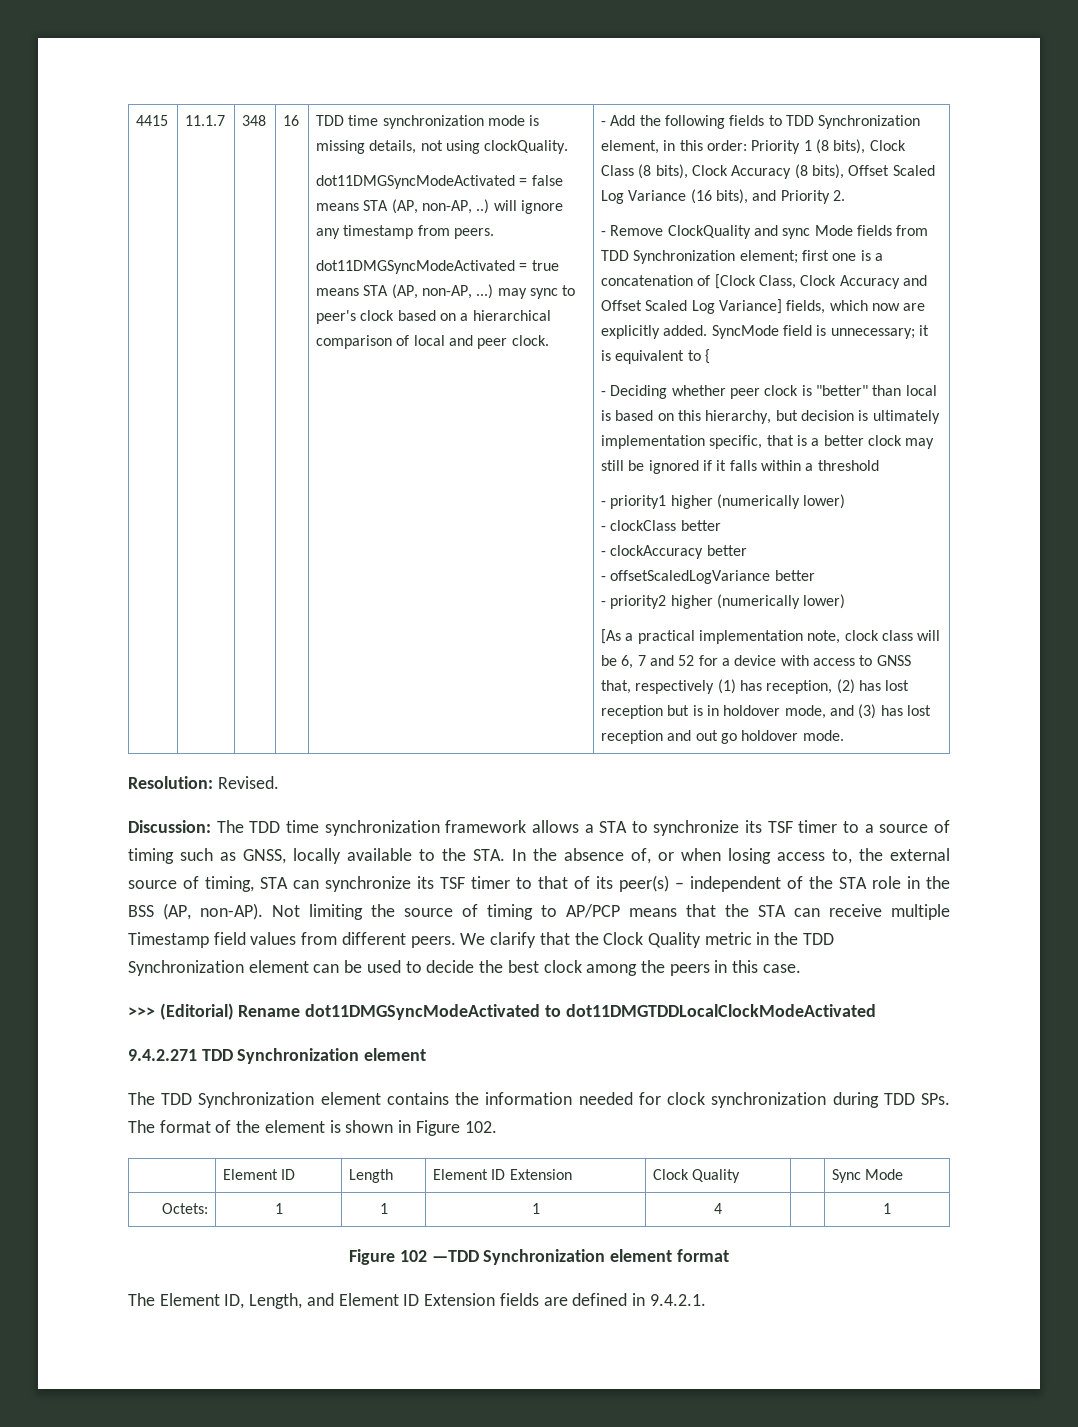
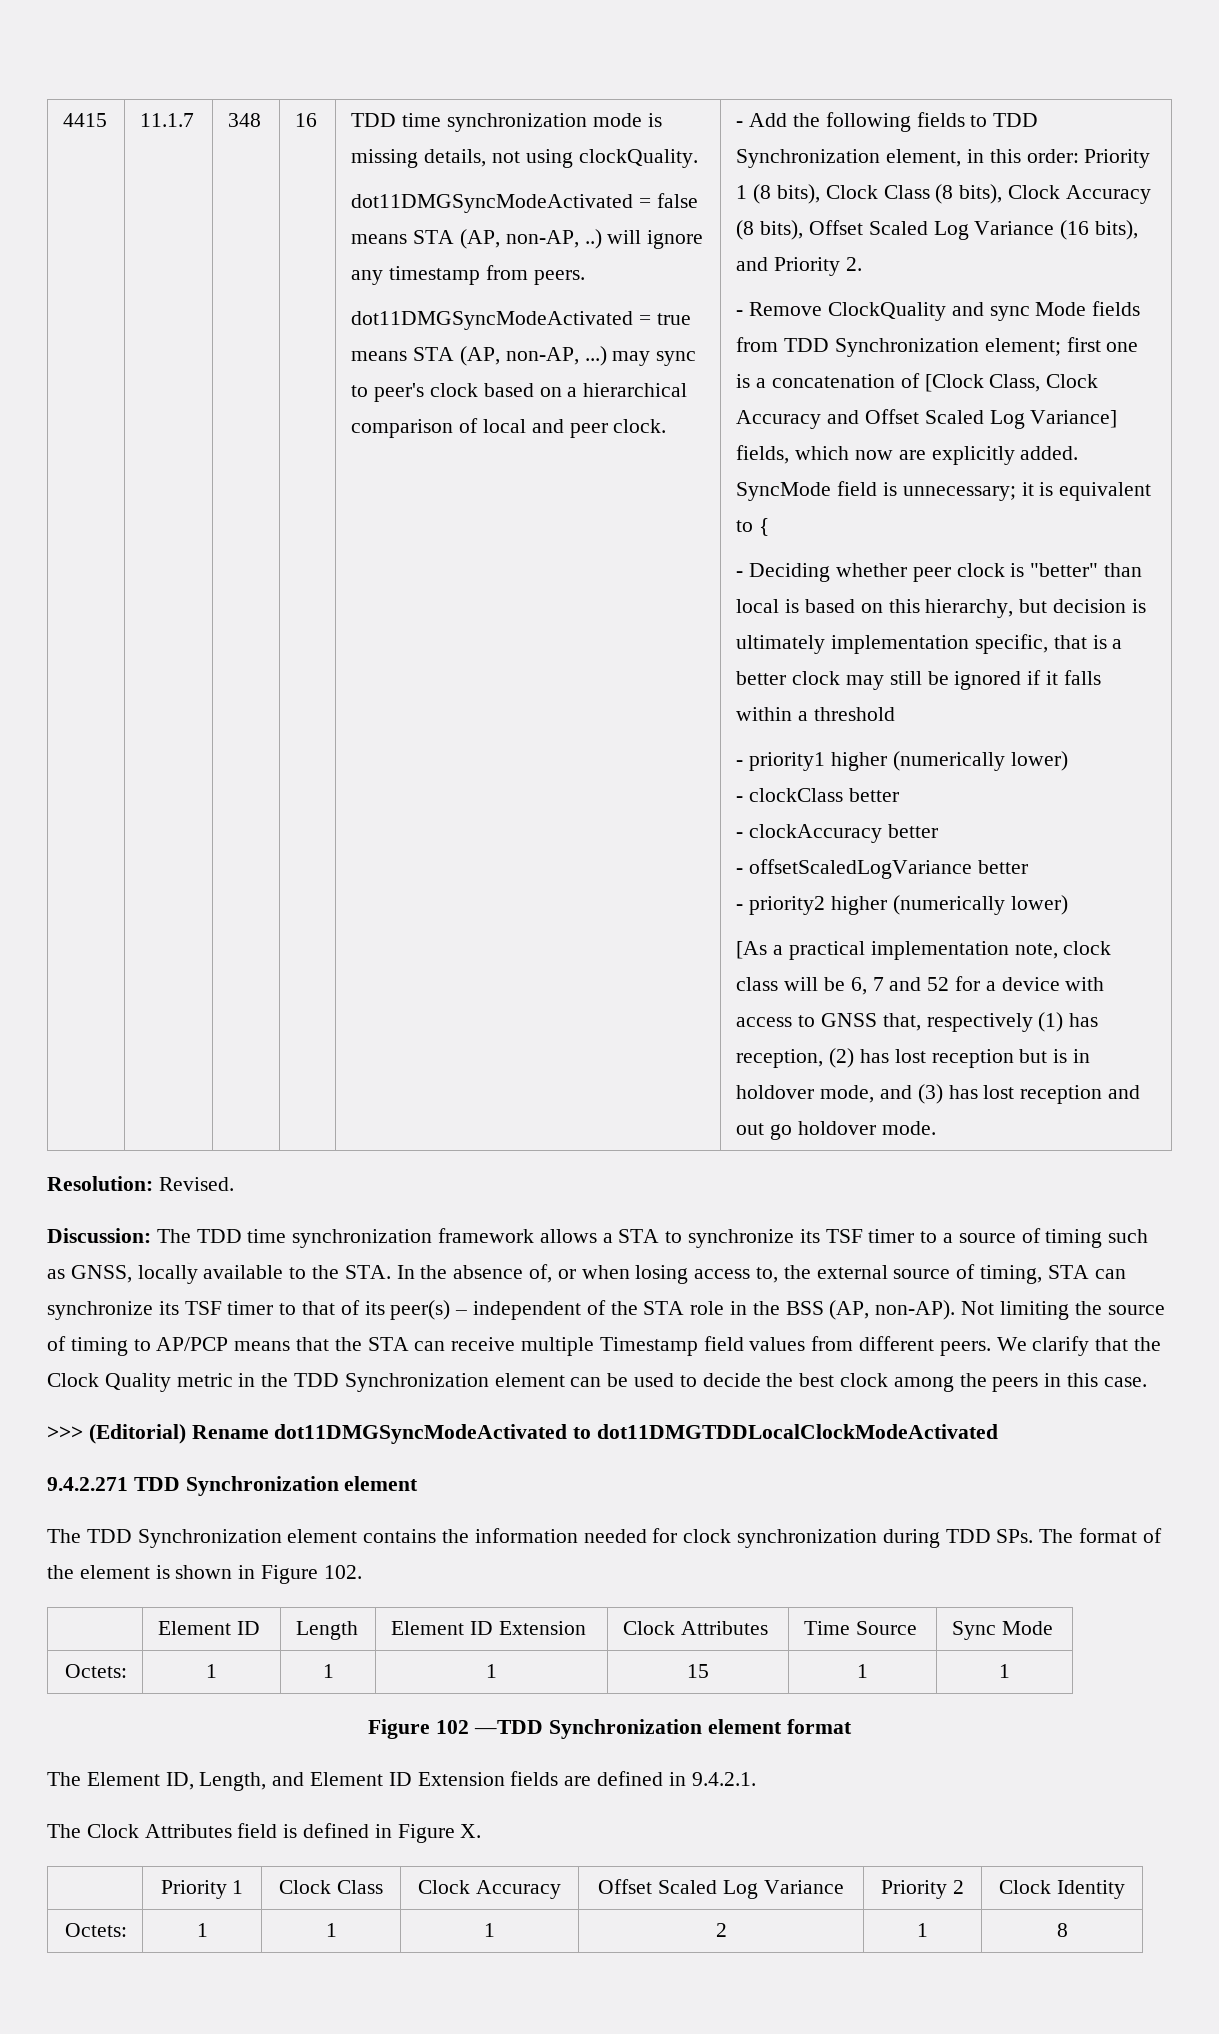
- | Element ID | Length | Element ID Extension | Clock Quality | | Sync Mode
+ | Element ID | Length | Element ID Extension | Clock Attributes | Time Source | Sync Mode
- Octets: | 1 | 1 | 1 | 4 | | 1
+ Octets: | 1 | 1 | 1 | 15 | 1 | 1
+ The Clock Attributes field is defined in Figure X.
+ | Priority 1 | Clock Class | Clock Accuracy | Offset Scaled Log Variance | Priority 2 | Clock Identity
+ Octets: | 1 | 1 | 1 | 2 | 1 | 8

